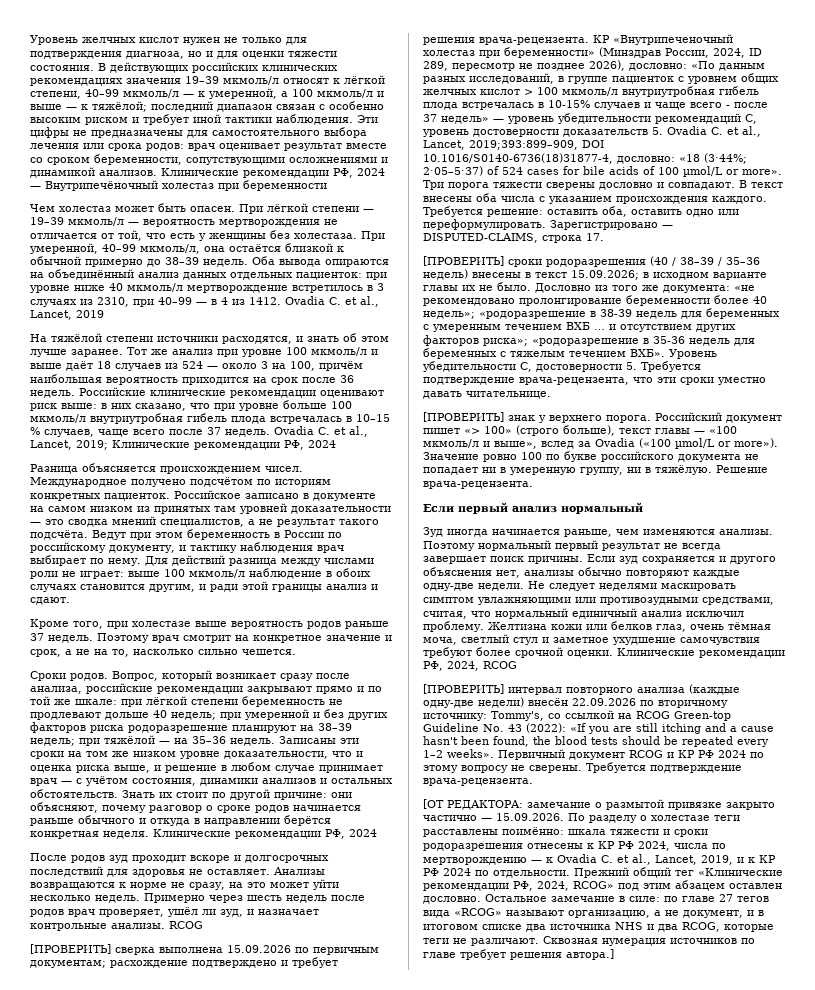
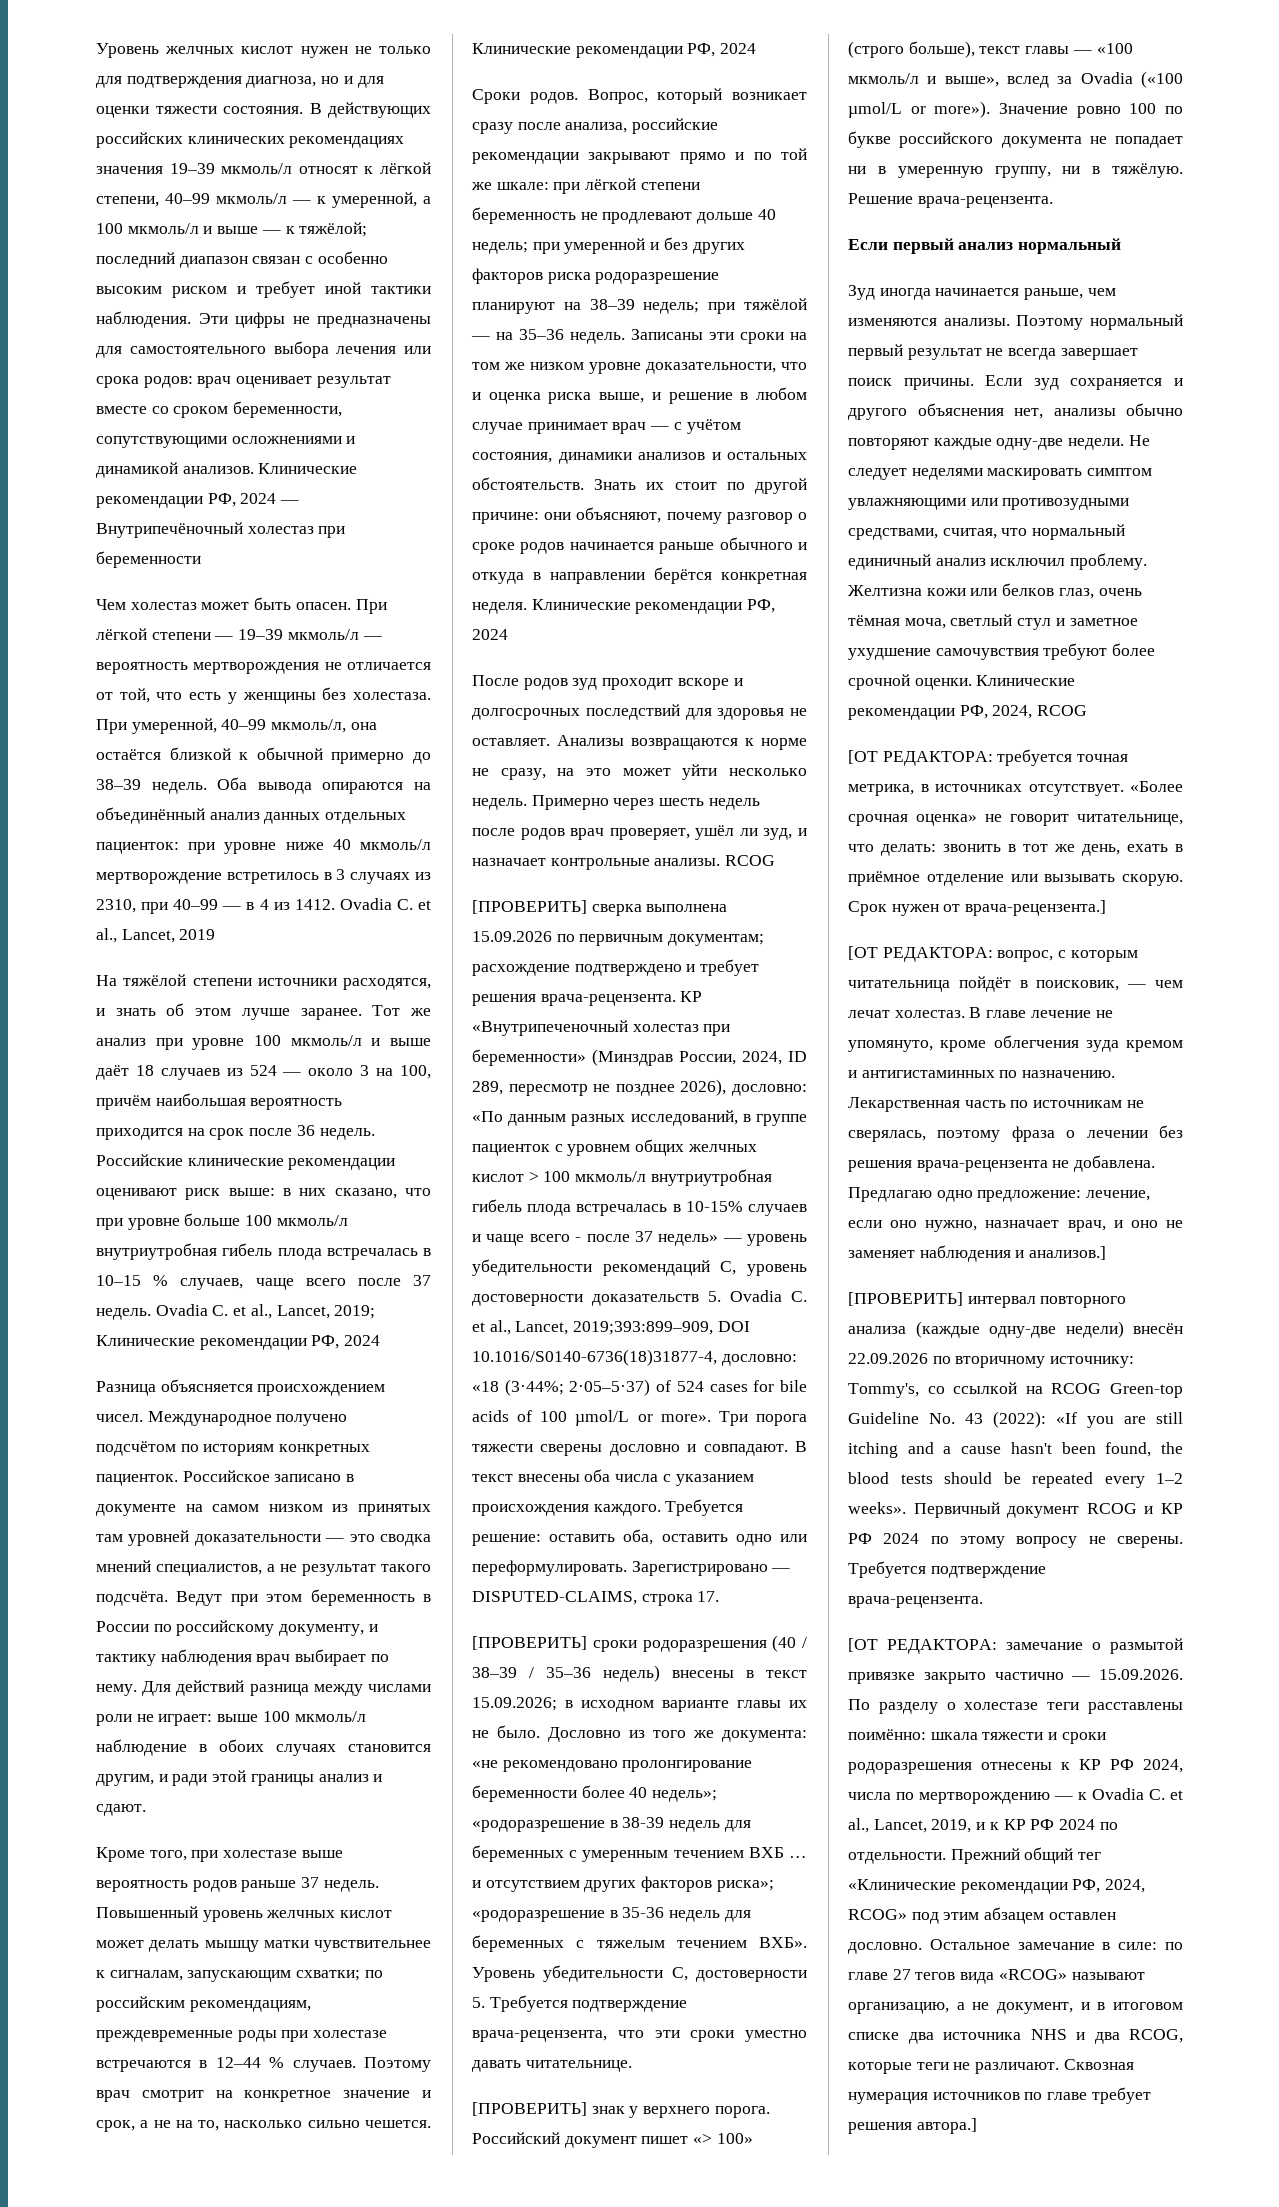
+ Повышенный уровень желчных кислот может делать мышцу матки чувствительнее к сигналам, запускающим схватки; по российским рекомендациям, преждевременные роды при холестазе встречаются в 12–44 % случаев.
- Поэтому врач смотрит на конкретное значение и срок, а не на то, насколько сильно чешется.
+ Поэтому врач смотрит на конкретное значение и срок, а не на то, насколько сильно чешется. Клинические рекомендации РФ, 2024
+ [ОТ РЕДАКТОРА: требуется точная метрика, в источниках отсутствует. «Более срочная оценка» не говорит читательнице, что делать: звонить в тот же день, ехать в приёмное отделение или вызывать скорую. Срок нужен от врача-рецензента.]
+ [ОТ РЕДАКТОРА: вопрос, с которым читательница пойдёт в поисковик, — чем лечат холестаз. В главе лечение не упомянуто, кроме облегчения зуда кремом и антигистаминных по назначению. Лекарственная часть по источникам не сверялась, поэтому фраза о лечении без решения врача-рецензента не добавлена. Предлагаю одно предложение: лечение, если оно нужно, назначает врач, и оно не заменяет наблюдения и анализов.]

